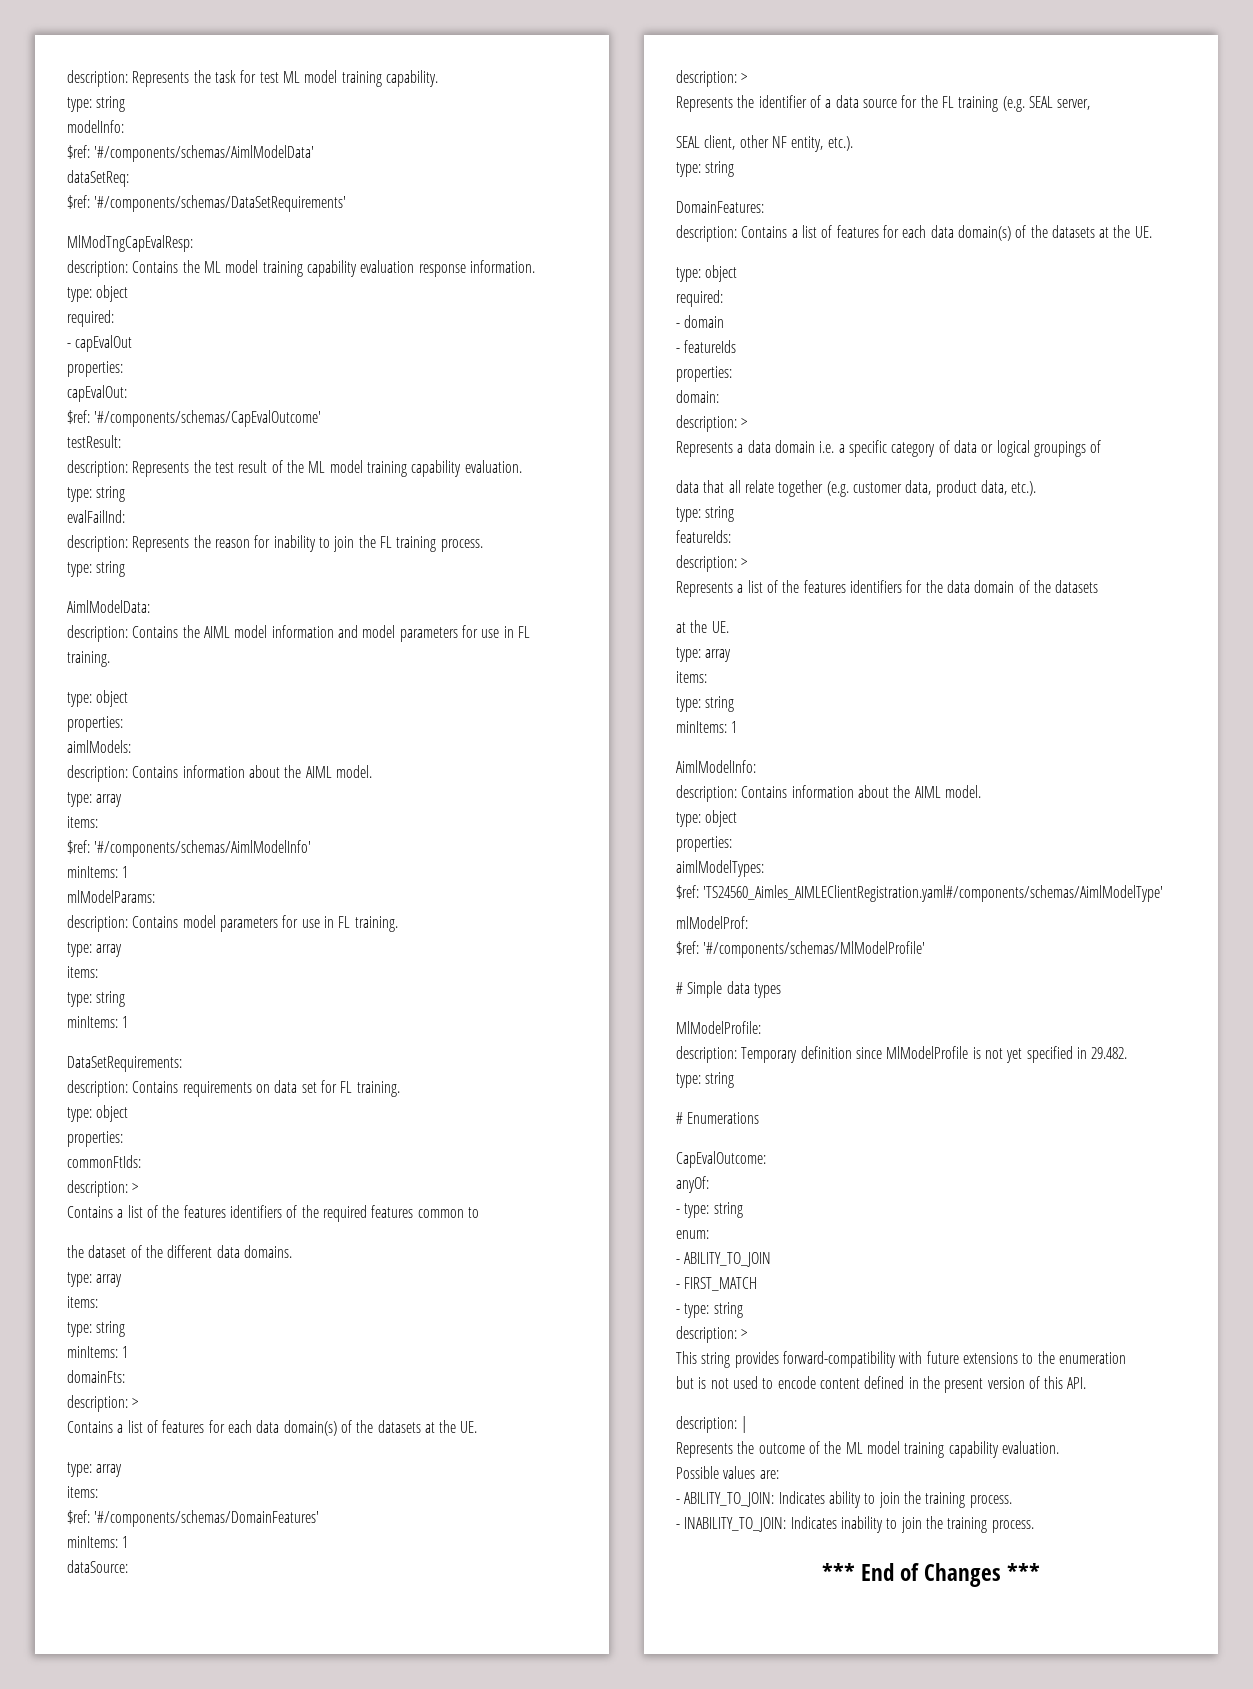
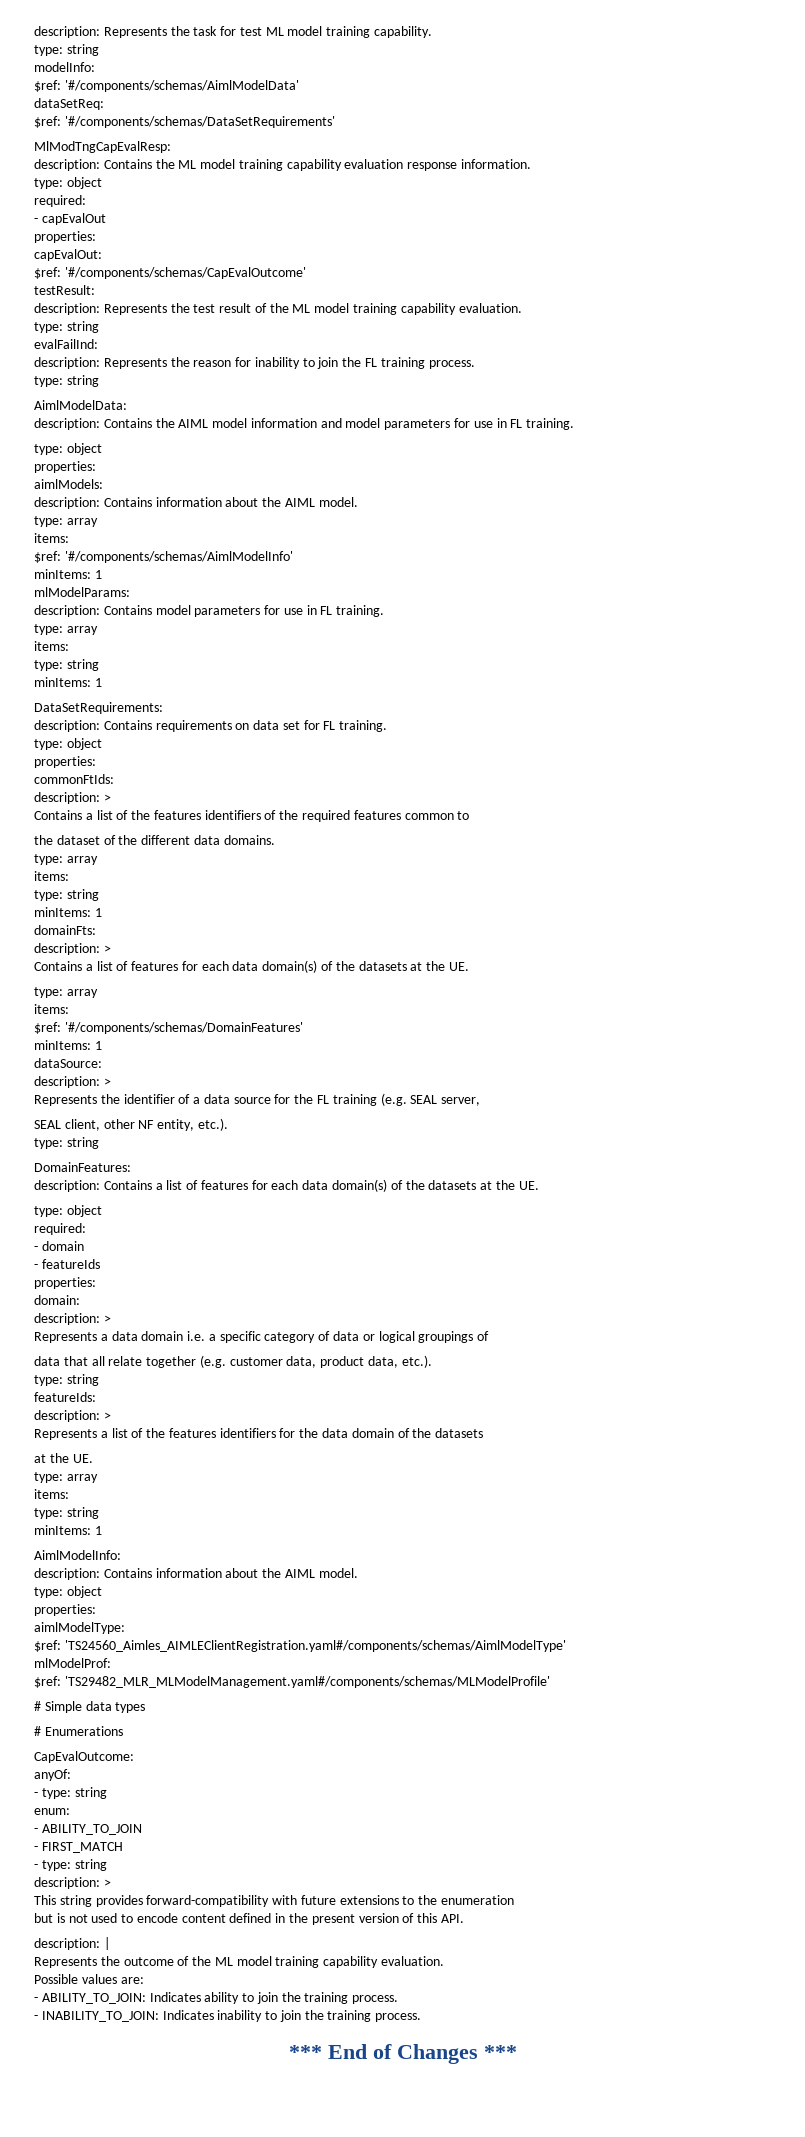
- aimlModelTypes:
+ aimlModelType:
- $ref: '#/components/schemas/MlModelProfile'
+ $ref: 'TS29482_MLR_MLModelManagement.yaml#/components/schemas/MLModelProfile'
- MlModelProfile:
- description: Temporary definition since MlModelProfile is not yet specified in 29.482.
- type: string

